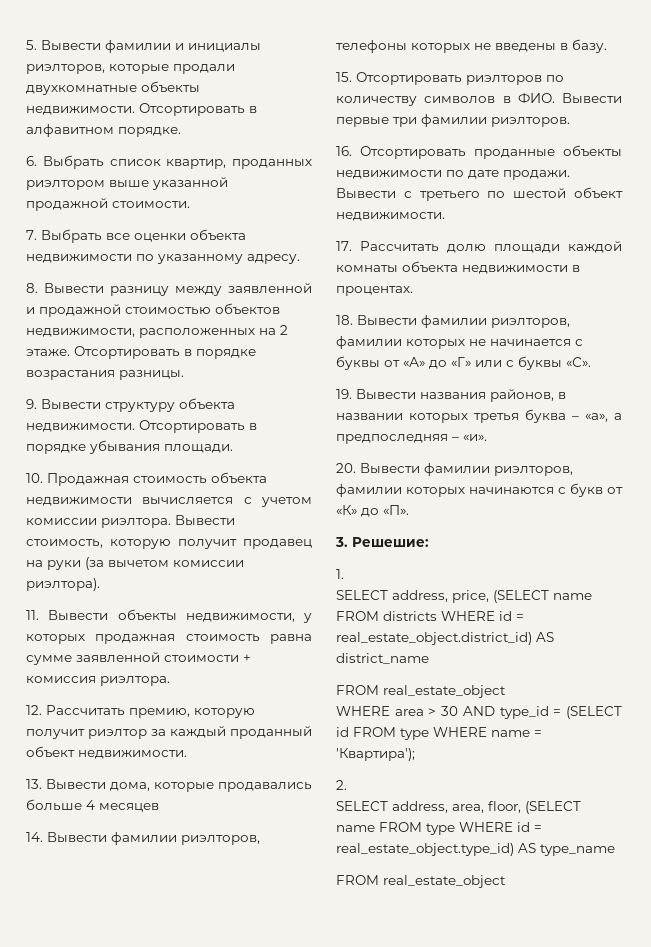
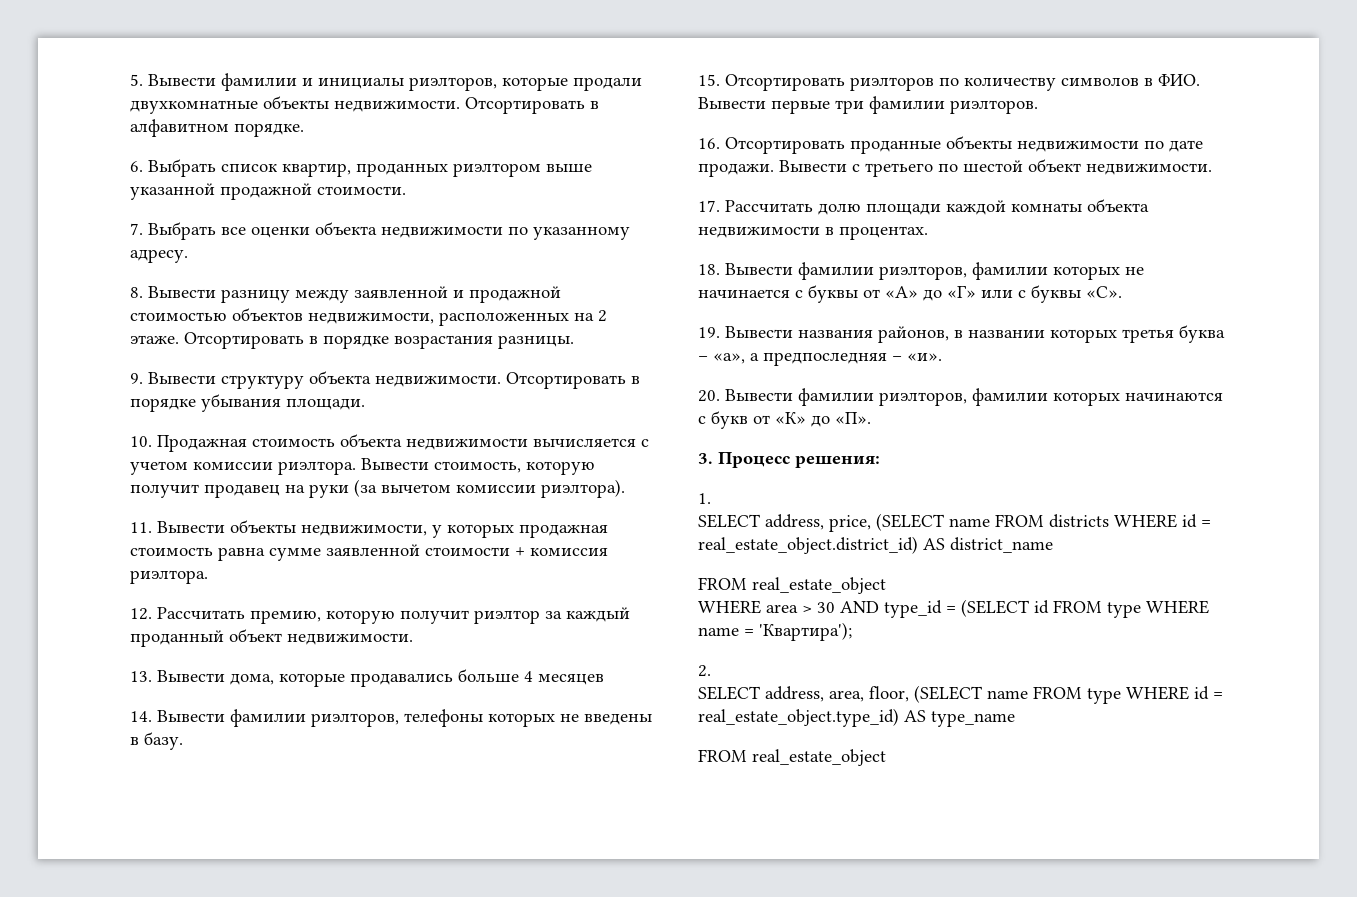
- 3. Решешие:
+ 3. Процесс решения:

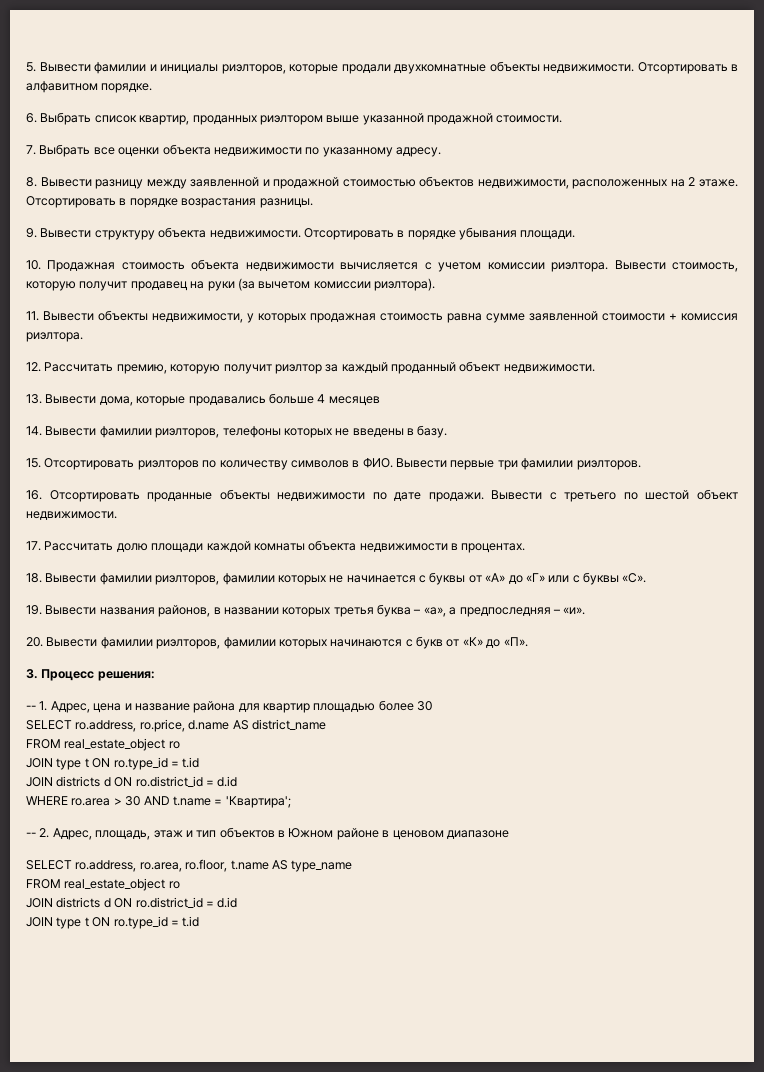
- 1.
- SELECT address, price, (SELECT name FROM districts WHERE id = real_estate_object.district_id) AS district_name
- FROM real_estate_object
- WHERE area > 30 AND type_id = (SELECT id FROM type WHERE name = 'Квартира');
- 2.
- SELECT address, area, floor, (SELECT name FROM type WHERE id = real_estate_object.type_id) AS type_name
- FROM real_estate_object
+ -- 1. Адрес, цена и название района для квартир площадью более 30
+ SELECT ro.address, ro.price, d.name AS district_name
+ FROM real_estate_object ro
+ JOIN type t ON ro.type_id = t.id
+ JOIN districts d ON ro.district_id = d.id
+ WHERE ro.area > 30 AND t.name = 'Квартира';
+ -- 2. Адрес, площадь, этаж и тип объектов в Южном районе в ценовом диапазоне
+ SELECT ro.address, ro.area, ro.floor, t.name AS type_name
+ FROM real_estate_object ro
+ JOIN districts d ON ro.district_id = d.id
+ JOIN type t ON ro.type_id = t.id

